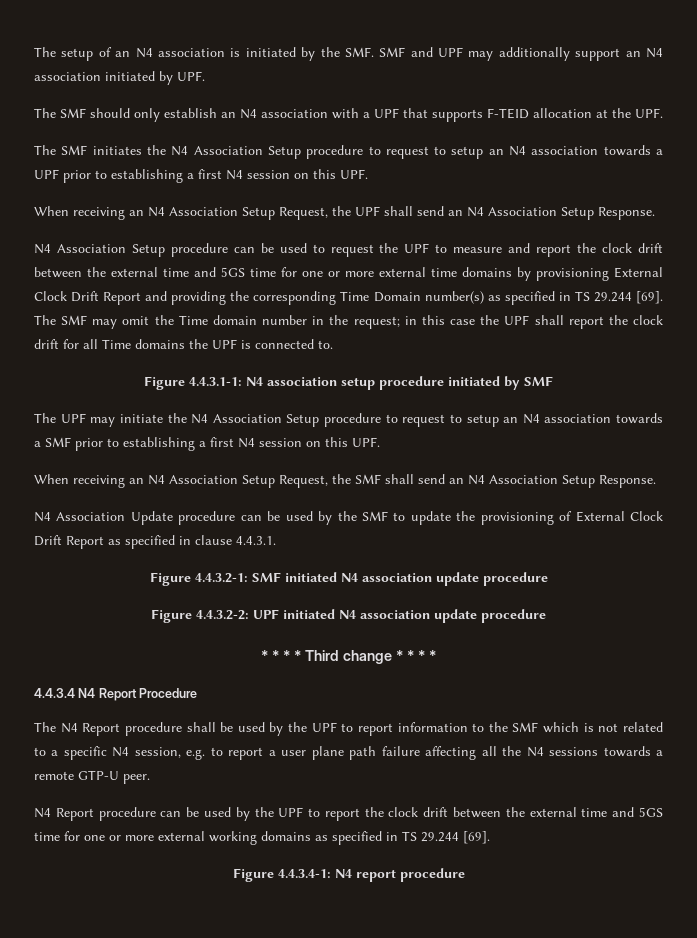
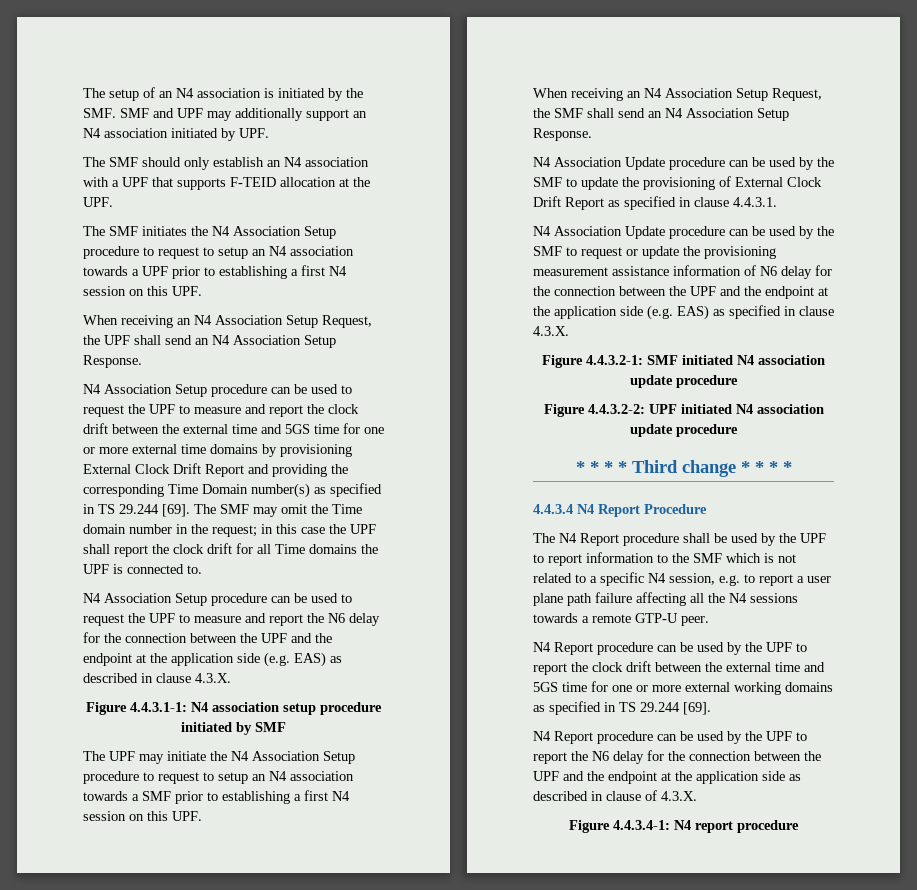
+ N4 Association Setup procedure can be used to request the UPF to measure and report the N6 delay for the connection between the UPF and the endpoint at the application side (e.g. EAS) as described in clause 4.3.X.
+ N4 Association Update procedure can be used by the SMF to request or update the provisioning measurement assistance information of N6 delay for the connection between the UPF and the endpoint at the application side (e.g. EAS) as specified in clause 4.3.X.
+ N4 Report procedure can be used by the UPF to report the N6 delay for the connection between the UPF and the endpoint at the application side as described in clause of 4.3.X.

